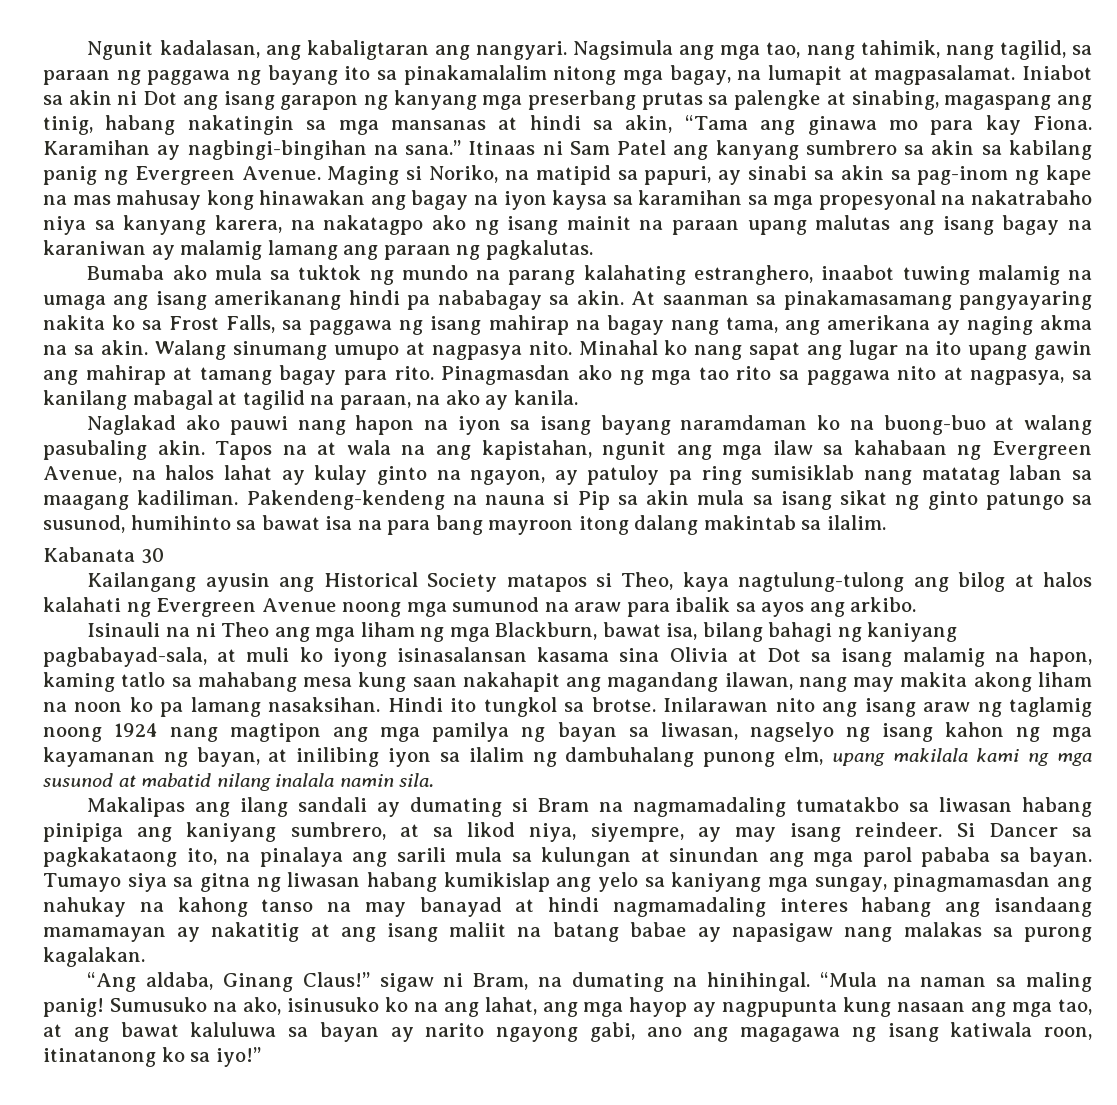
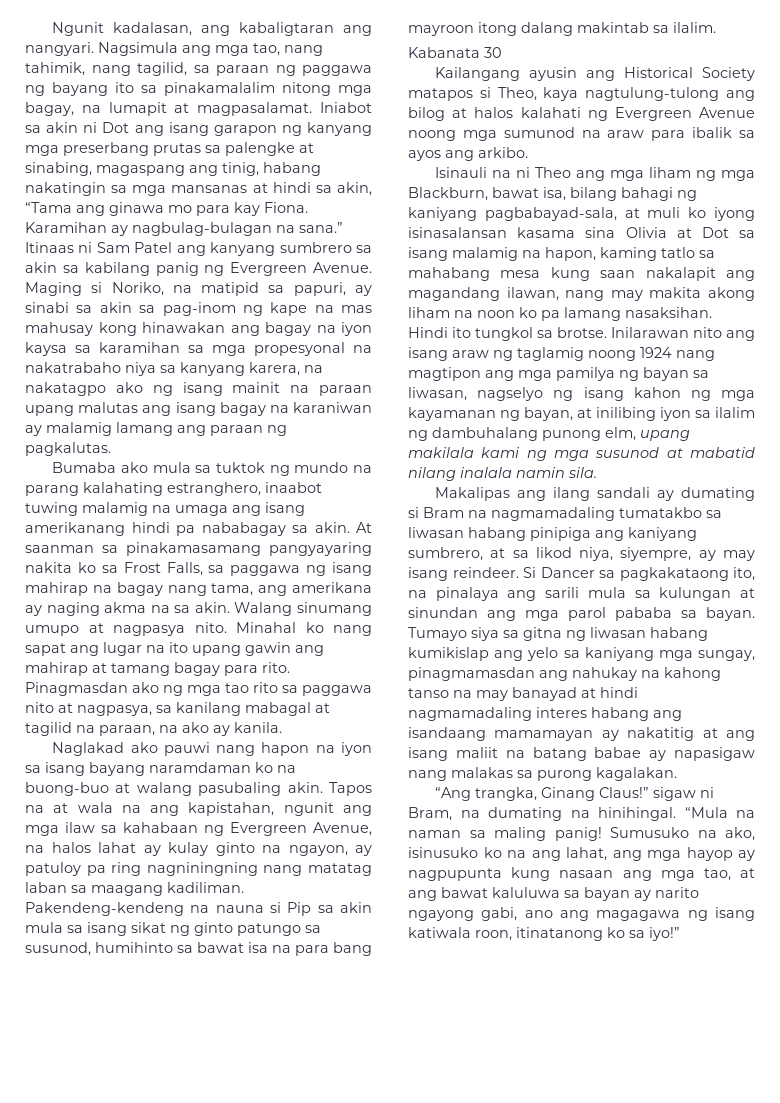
- Karamihan ay nagbingi-bingihan na sana.”
+ Karamihan ay nagbulag-bulagan na sana.”
- Tapos na at wala na ang kapistahan, ngunit ang mga ilaw sa kahabaan ng Evergreen Avenue, na halos lahat ay kulay ginto na ngayon, ay patuloy pa ring sumisiklab nang matatag laban sa maagang kadiliman.
+ Tapos na at wala na ang kapistahan, ngunit ang mga ilaw sa kahabaan ng Evergreen Avenue, na halos lahat ay kulay ginto na ngayon, ay patuloy pa ring nagniningning nang matatag laban sa maagang kadiliman.
- Isinauli na ni Theo ang mga liham ng mga Blackburn, bawat isa, bilang bahagi ng kaniyang pagbabayad-sala, at muli ko iyong isinasalansan kasama sina Olivia at Dot sa isang malamig na hapon, kaming tatlo sa mahabang mesa kung saan nakahapit ang magandang ilawan, nang may makita akong liham na noon ko pa lamang nasaksihan.
+ Isinauli na ni Theo ang mga liham ng mga Blackburn, bawat isa, bilang bahagi ng kaniyang pagbabayad-sala, at muli ko iyong isinasalansan kasama sina Olivia at Dot sa isang malamig na hapon, kaming tatlo sa mahabang mesa kung saan nakalapit ang magandang ilawan, nang may makita akong liham na noon ko pa lamang nasaksihan.
- “Ang aldaba, Ginang Claus!” sigaw ni Bram, na dumating na hinihingal.
+ “Ang trangka, Ginang Claus!” sigaw ni Bram, na dumating na hinihingal.

